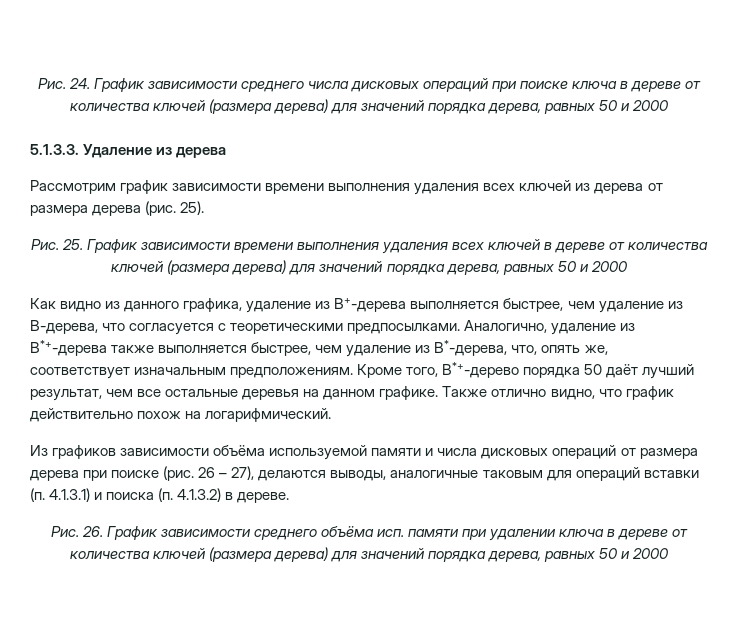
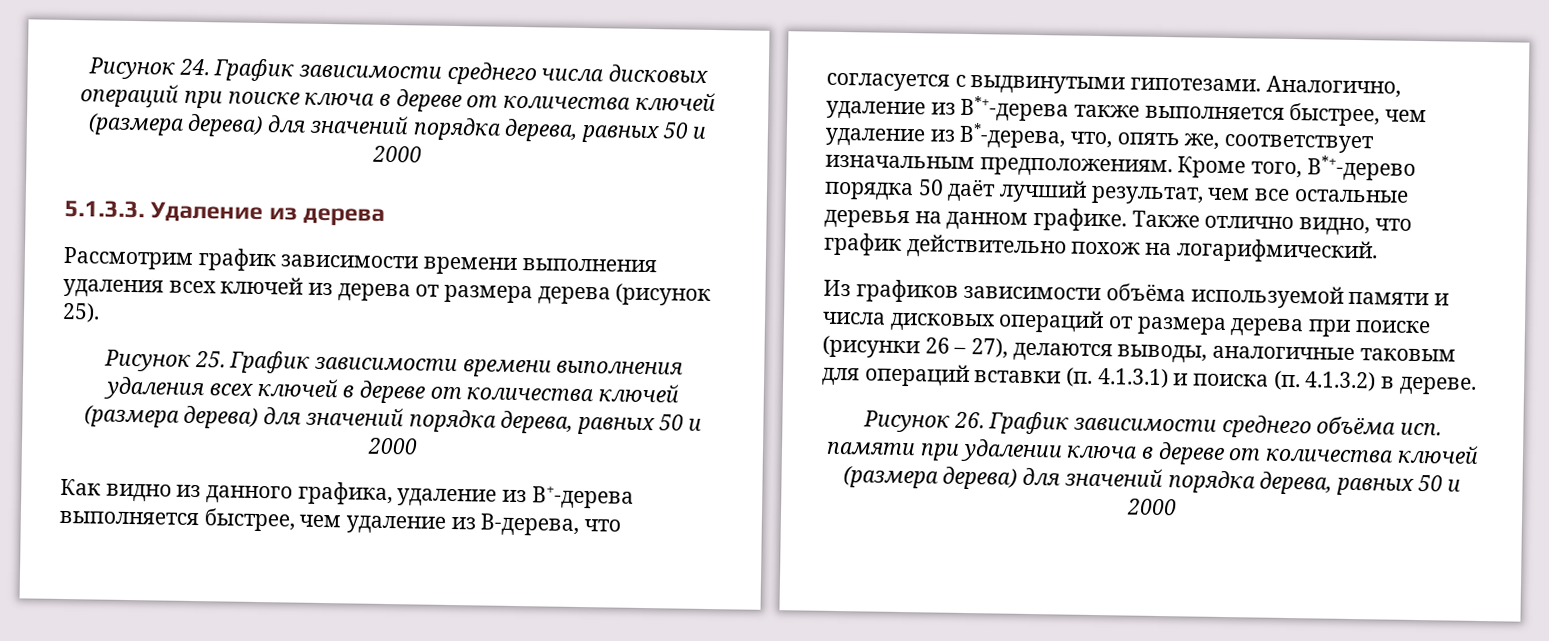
- Рис. 24. График зависимости среднего числа дисковых операций при поиске ключа в дереве от количества ключей (размера дерева) для значений порядка дерева, равных 50 и 2000
+ Рисунок 24. График зависимости среднего числа дисковых операций при поиске ключа в дереве от количества ключей (размера дерева) для значений порядка дерева, равных 50 и 2000
- Рассмотрим график зависимости времени выполнения удаления всех ключей из дерева от размера дерева (рис. 25).
+ Рассмотрим график зависимости времени выполнения удаления всех ключей из дерева от размера дерева (рисунок 25).
- Рис. 25. График зависимости времени выполнения удаления всех ключей в дереве от количества ключей (размера дерева) для значений порядка дерева, равных 50 и 2000
+ Рисунок 25. График зависимости времени выполнения удаления всех ключей в дереве от количества ключей (размера дерева) для значений порядка дерева, равных 50 и 2000
- Как видно из данного графика, удаление из B+-дерева выполняется быстрее, чем удаление из B-дерева, что согласуется с теоретическими предпосылками.
+ Как видно из данного графика, удаление из B+-дерева выполняется быстрее, чем удаление из B-дерева, что согласуется с выдвинутыми гипотезами.
- Из графиков зависимости объёма используемой памяти и числа дисковых операций от размера дерева при поиске (рис. 26 – 27), делаются выводы, аналогичные таковым для операций вставки (п. 4.1.3.1) и поиска (п. 4.1.3.2) в дереве.
+ Из графиков зависимости объёма используемой памяти и числа дисковых операций от размера дерева при поиске (рисунки 26 – 27), делаются выводы, аналогичные таковым для операций вставки (п. 4.1.3.1) и поиска (п. 4.1.3.2) в дереве.
- Рис. 26. График зависимости среднего объёма исп. памяти при удалении ключа в дереве от количества ключей (размера дерева) для значений порядка дерева, равных 50 и 2000
+ Рисунок 26. График зависимости среднего объёма исп. памяти при удалении ключа в дереве от количества ключей (размера дерева) для значений порядка дерева, равных 50 и 2000

